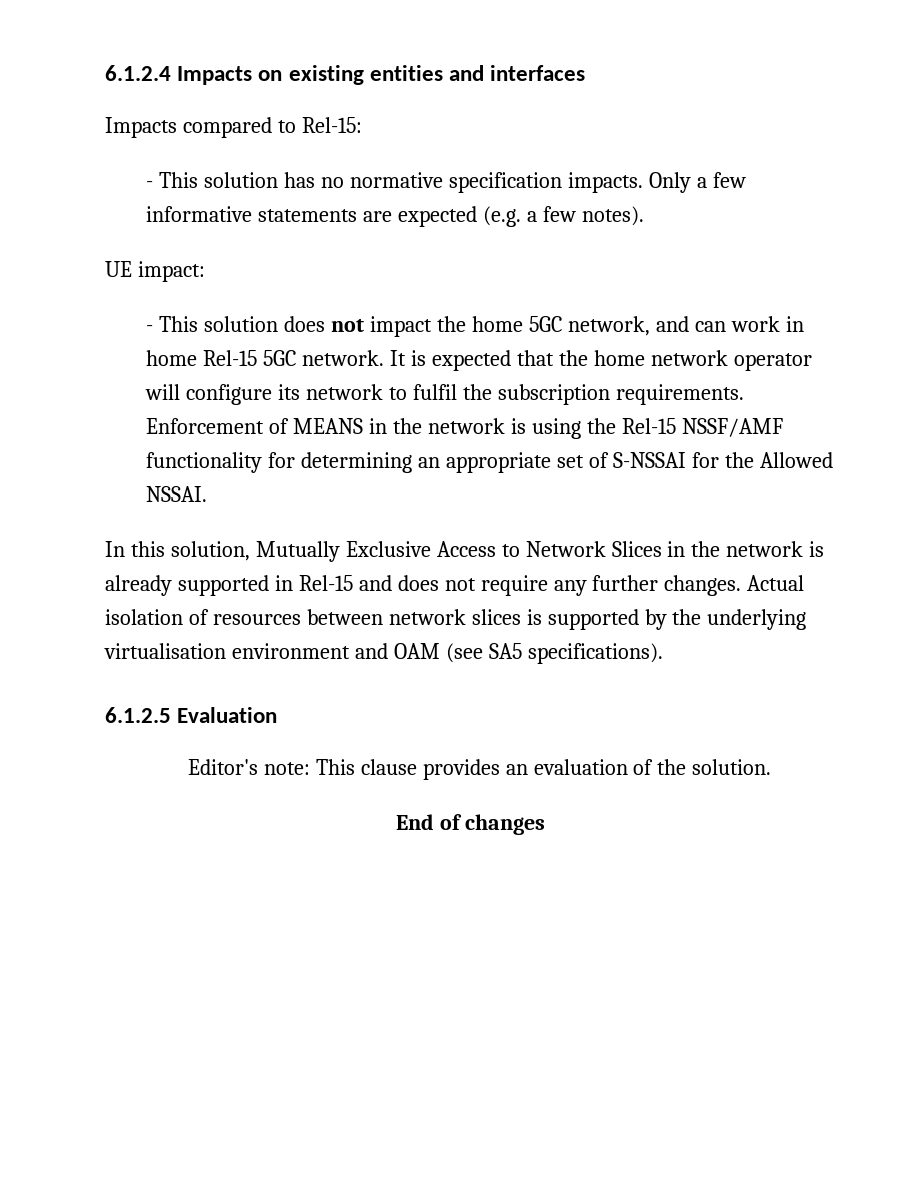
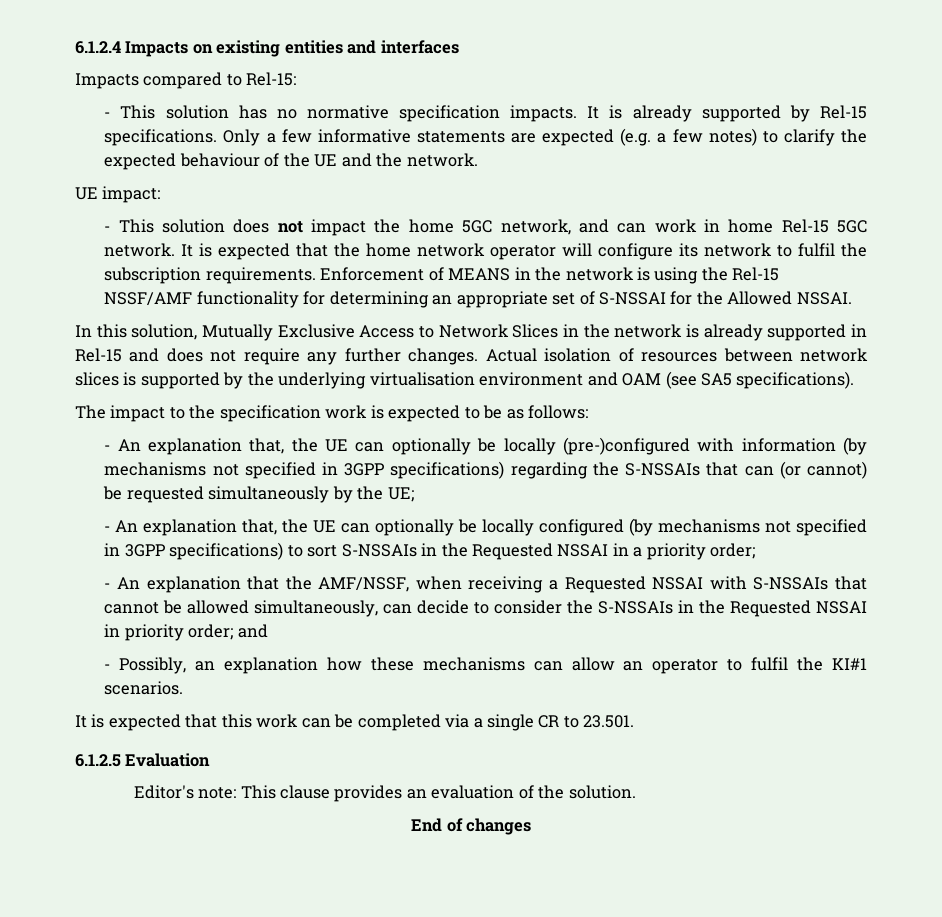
+ It is already supported by Rel-15 specifications.
- Only a few informative statements are expected (e.g. a few notes).
+ Only a few informative statements are expected (e.g. a few notes) to clarify the expected behaviour of the UE and the network.
+ The impact to the specification work is expected to be as follows:
+ - An explanation that, the UE can optionally be locally (pre-)configured with information (by mechanisms not specified in 3GPP specifications) regarding the S-NSSAIs that can (or cannot) be requested simultaneously by the UE;
+ - An explanation that, the UE can optionally be locally configured (by mechanisms not specified in 3GPP specifications) to sort S-NSSAIs in the Requested NSSAI in a priority order;
+ - An explanation that the AMF/NSSF, when receiving a Requested NSSAI with S-NSSAIs that cannot be allowed simultaneously, can decide to consider the S-NSSAIs in the Requested NSSAI in priority order; and
+ - Possibly, an explanation how these mechanisms can allow an operator to fulfil the KI#1 scenarios.
+ It is expected that this work can be completed via a single CR to 23.501.

